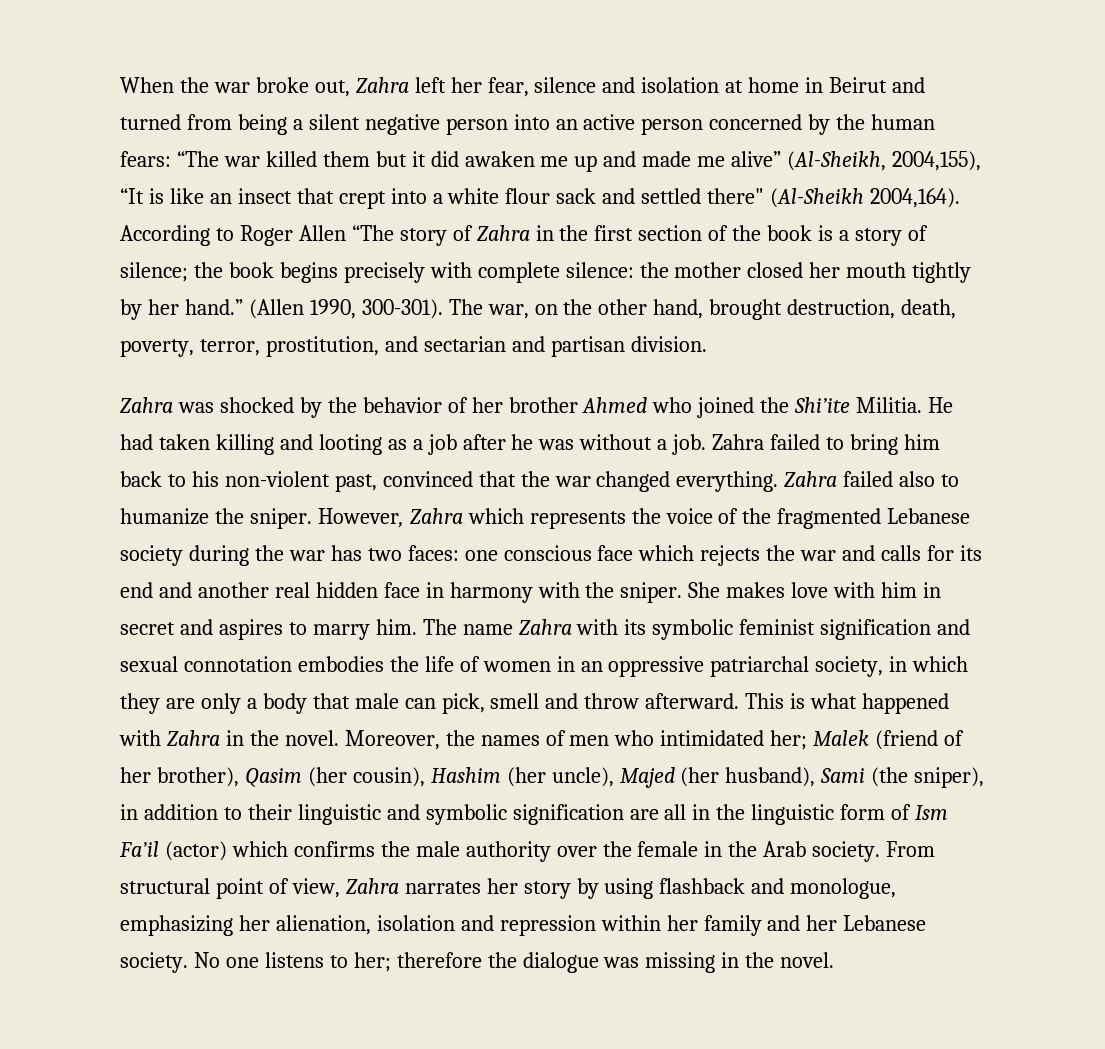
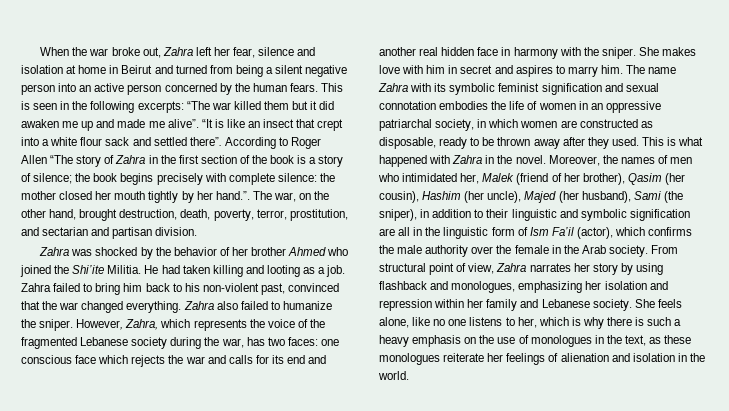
- When the war broke out, Zahra left her fear, silence and isolation at home in Beirut and turned from being a silent negative person into an active person concerned by the human fears: “The war killed them but it did awaken me up and made me alive” (Al-Sheikh, 2004,155), “It is like an insect that crept into a white flour sack and settled there" (Al-Sheikh 2004,164).
+ When the war broke out, Zahra left her fear, silence and isolation at home in Beirut and turned from being a silent negative person into an active person concerned by the human fears. This is seen in the following excerpts: “The war killed them but it did awaken me up and made me alive”. “It is like an insect that crept into a white flour sack and settled there”.
- According to Roger Allen “The story of Zahra in the first section of the book is a story of silence; the book begins precisely with complete silence: the mother closed her mouth tightly by her hand.” (Allen 1990, 300-301). The war, on the other hand, brought destruction, death, poverty, terror, prostitution, and sectarian and partisan division.
+ According to Roger Allen “The story of Zahra in the first section of the book is a story of silence; the book begins precisely with complete silence: the mother closed her mouth tightly by her hand.”. The war, on the other hand, brought destruction, death, poverty, terror, prostitution, and sectarian and partisan division.
- He had taken killing and looting as a job after he was without a job.
+ He had taken killing and looting as a job.
- Zahra failed also to humanize the sniper.
+ Zahra also failed to humanize the sniper.
- However, Zahra which represents the voice of the fragmented Lebanese society during the war has two faces: one conscious face which rejects the war and calls for its end and another real hidden face in harmony with the sniper.
+ However, Zahra, which represents the voice of the fragmented Lebanese society during the war, has two faces: one conscious face which rejects the war and calls for its end and another real hidden face in harmony with the sniper.
- The name Zahra with its symbolic feminist signification and sexual connotation embodies the life of women in an oppressive patriarchal society, in which they are only a body that male can pick, smell and throw afterward.
+ The name Zahra with its symbolic feminist signification and sexual connotation embodies the life of women in an oppressive patriarchal society, in which women are constructed as disposable, ready to be thrown away after they used.
- Moreover, the names of men who intimidated her; Malek (friend of her brother), Qasim (her cousin), Hashim (her uncle), Majed (her husband), Sami (the sniper), in addition to their linguistic and symbolic signification are all in the linguistic form of Ism Fa’il (actor) which confirms the male authority over the female in the Arab society.
+ Moreover, the names of men who intimidated her, Malek (friend of her brother), Qasim (her cousin), Hashim (her uncle), Majed (her husband), Sami (the sniper), in addition to their linguistic and symbolic signification are all in the linguistic form of Ism Fa’il (actor), which confirms the male authority over the female in the Arab society.
- From structural point of view, Zahra narrates her story by using flashback and monologue, emphasizing her alienation, isolation and repression within her family and her Lebanese society.
+ From structural point of view, Zahra narrates her story by using flashback and monologues, emphasizing her isolation and repression within her family and Lebanese society.
- No one listens to her; therefore the dialogue was missing in the novel.
+ She feels alone, like no one listens to her, which is why there is such a heavy emphasis on the use of monologues in the text, as these monologues reiterate her feelings of alienation and isolation in the world.

